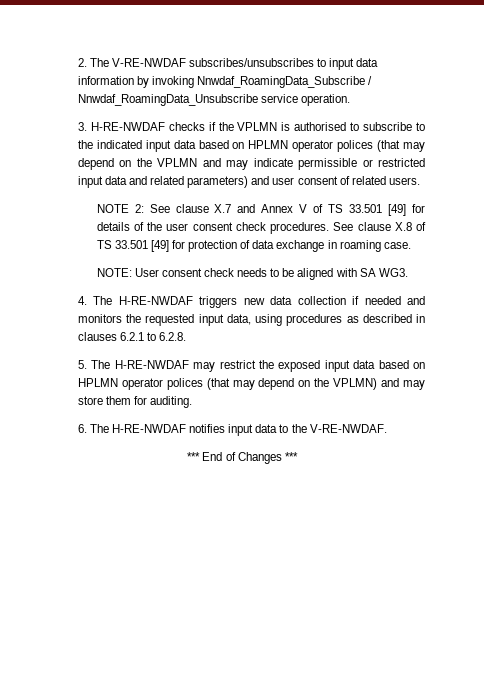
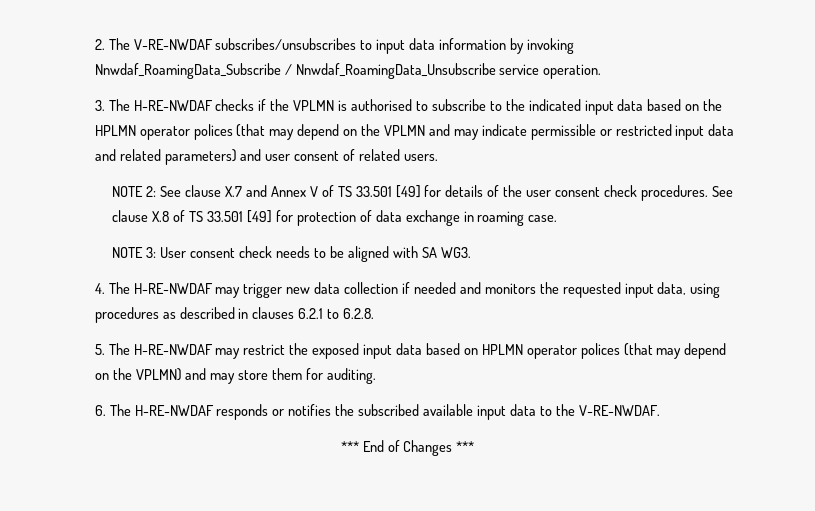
- 3. H-RE-NWDAF checks if the VPLMN is authorised to subscribe to the indicated input data based on HPLMN operator polices (that may depend on the VPLMN and may indicate permissible or restricted input data and related parameters) and user consent of related users.
+ 3. The H-RE-NWDAF checks if the VPLMN is authorised to subscribe to the indicated input data based on the HPLMN operator polices (that may depend on the VPLMN and may indicate permissible or restricted input data and related parameters) and user consent of related users.
- NOTE: User consent check needs to be aligned with SA WG3.
+ NOTE 3: User consent check needs to be aligned with SA WG3.
- 4. The H-RE-NWDAF triggers new data collection if needed and monitors the requested input data, using procedures as described in clauses 6.2.1 to 6.2.8.
+ 4. The H-RE-NWDAF may trigger new data collection if needed and monitors the requested input data, using procedures as described in clauses 6.2.1 to 6.2.8.
- 6. The H-RE-NWDAF notifies input data to the V-RE-NWDAF.
+ 6. The H-RE-NWDAF responds or notifies the subscribed available input data to the V-RE-NWDAF.

